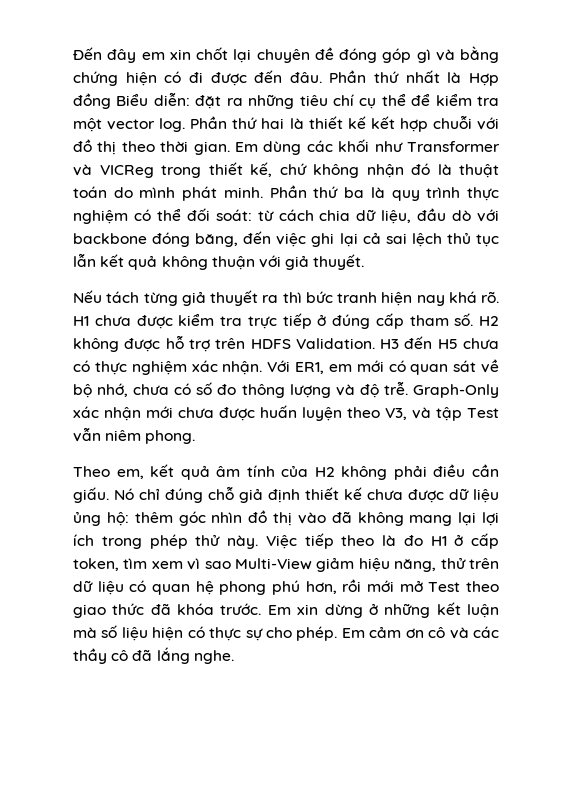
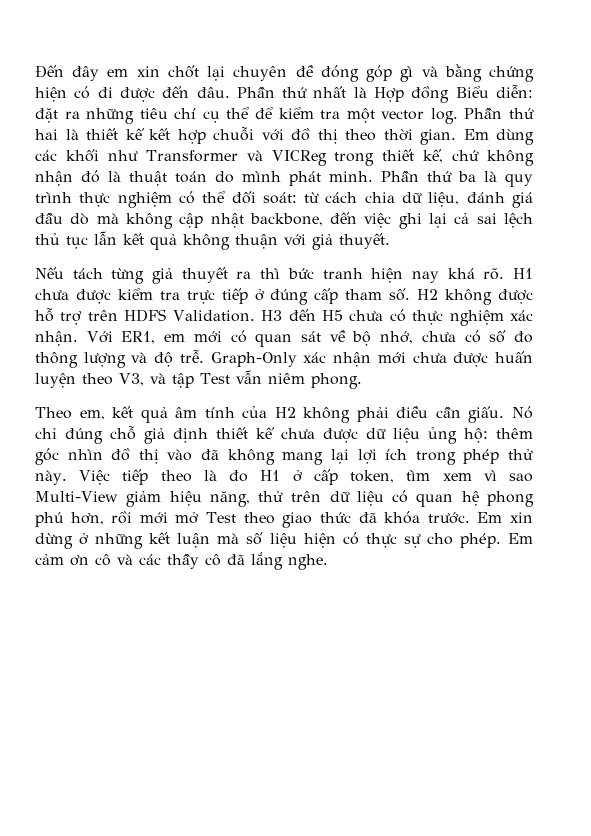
- Phần thứ ba là quy trình thực nghiệm có thể đối soát: từ cách chia dữ liệu, đầu dò với backbone đóng băng, đến việc ghi lại cả sai lệch thủ tục lẫn kết quả không thuận với giả thuyết.
+ Phần thứ ba là quy trình thực nghiệm có thể đối soát: từ cách chia dữ liệu, đánh giá đầu dò mà không cập nhật backbone, đến việc ghi lại cả sai lệch thủ tục lẫn kết quả không thuận với giả thuyết.

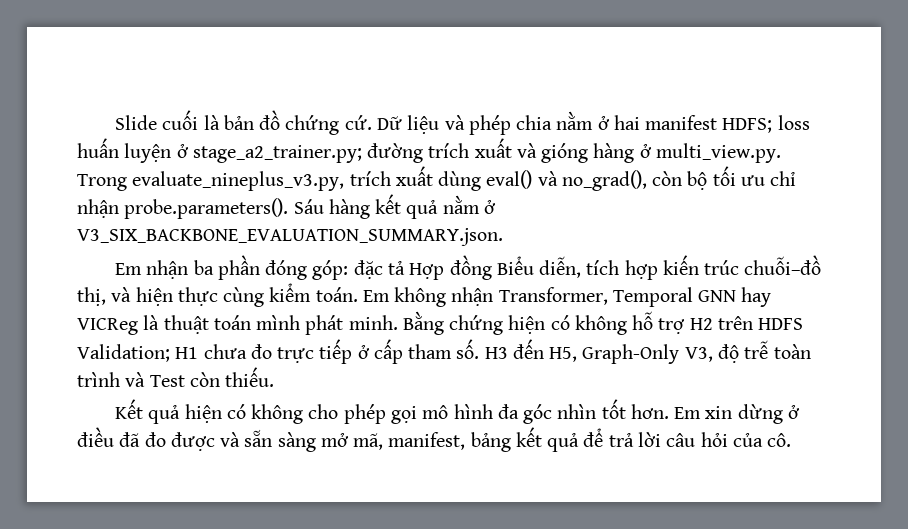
- Đến đây em xin chốt lại chuyên đề đóng góp gì và bằng chứng hiện có đi được đến đâu. Phần thứ nhất là Hợp đồng Biểu diễn: đặt ra những tiêu chí cụ thể để kiểm tra một vector log. Phần thứ hai là thiết kế kết hợp chuỗi với đồ thị theo thời gian. Em dùng các khối như Transformer và VICReg trong thiết kế, chứ không nhận đó là thuật toán do mình phát minh. Phần thứ ba là quy trình thực nghiệm có thể đối soát: từ cách chia dữ liệu, đánh giá đầu dò mà không cập nhật backbone, đến việc ghi lại cả sai lệch thủ tục lẫn kết quả không thuận với giả thuyết.
- Nếu tách từng giả thuyết ra thì bức tranh hiện nay khá rõ. H1 chưa được kiểm tra trực tiếp ở đúng cấp tham số.
+ Slide cuối là bản đồ chứng cứ. Dữ liệu và phép chia nằm ở hai manifest HDFS; loss huấn luyện ở stage_a2_trainer.py; đường trích xuất và gióng hàng ở multi_view.py. Trong evaluate_nineplus_v3.py, trích xuất dùng eval() và no_grad(), còn bộ tối ưu chỉ nhận probe.parameters(). Sáu hàng kết quả nằm ở V3_SIX_BACKBONE_EVALUATION_SUMMARY.json.
+ Em nhận ba phần đóng góp: đặc tả Hợp đồng Biểu diễn, tích hợp kiến trúc chuỗi–đồ thị, và hiện thực cùng kiểm toán. Em không nhận Transformer, Temporal GNN hay VICReg là thuật toán mình phát minh. Bằng chứng hiện có không hỗ trợ H2 trên HDFS Validation; H1 chưa đo trực tiếp ở cấp tham số.
- H2 không được hỗ trợ trên HDFS Validation. H3 đến H5 chưa có thực nghiệm xác nhận. Với ER1, em mới có quan sát về bộ nhớ, chưa có số đo thông lượng và độ trễ. Graph-Only xác nhận mới chưa được huấn luyện theo V3, và tập Test vẫn niêm phong.
- Theo em, kết quả âm tính của H2 không phải điều cần giấu. Nó chỉ đúng chỗ giả định thiết kế chưa được dữ liệu ủng hộ: thêm góc nhìn đồ thị vào đã không mang lại lợi ích trong phép thử này. Việc tiếp theo là đo H1 ở cấp token, tìm xem vì sao Multi-View giảm hiệu năng, thử trên dữ liệu có quan hệ phong phú hơn, rồi mới mở Test theo giao thức đã khóa trước. Em xin dừng ở những kết luận mà số liệu hiện có thực sự cho phép. Em cảm ơn cô và các thầy cô đã lắng nghe.
+ H3 đến H5, Graph-Only V3, độ trễ toàn trình và Test còn thiếu.
+ Kết quả hiện có không cho phép gọi mô hình đa góc nhìn tốt hơn. Em xin dừng ở điều đã đo được và sẵn sàng mở mã, manifest, bảng kết quả để trả lời câu hỏi của cô.

